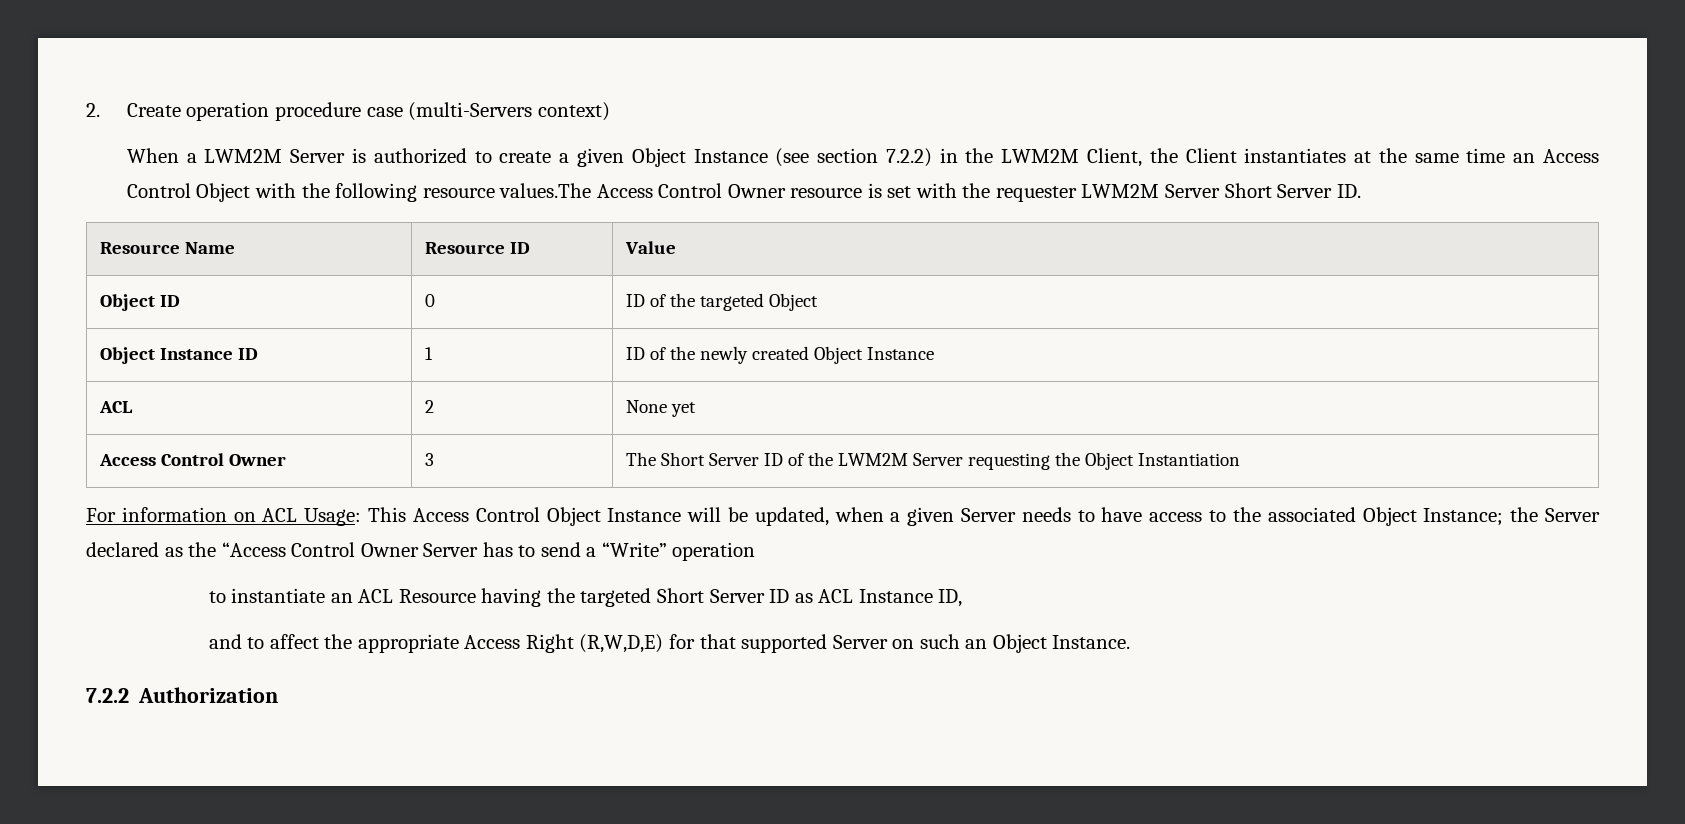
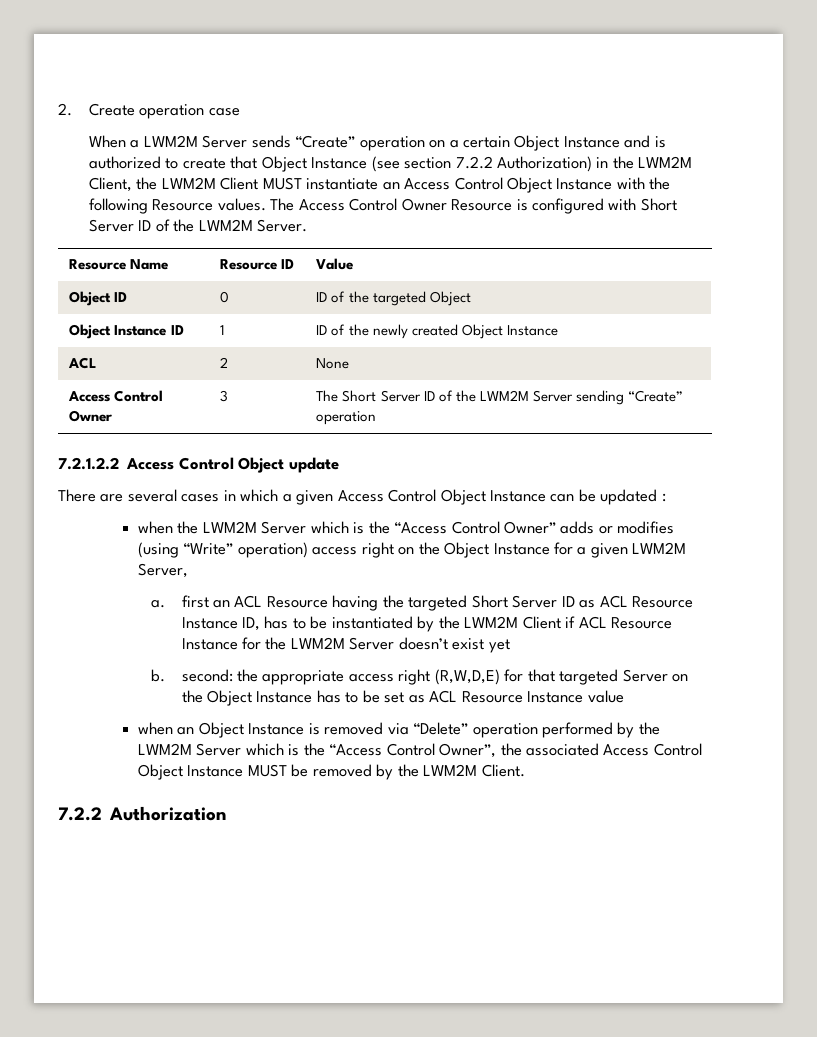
- 2. Create operation procedure case (multi-Servers context)
+ 2. Create operation case
- When a LWM2M Server is authorized to create a given Object Instance (see section 7.2.2) in the LWM2M Client, the Client instantiates at the same time an Access Control Object with the following resource values.The Access Control Owner resource is set with the requester LWM2M Server Short Server ID.
+ When a LWM2M Server sends “Create” operation on a certain Object Instance and is authorized to create that Object Instance (see section 7.2.2 Authorization) in the LWM2M Client, the LWM2M Client MUST instantiate an Access Control Object Instance with the following Resource values. The Access Control Owner Resource is configured with Short Server ID of the LWM2M Server.
- ACL | 2 | None yet
+ ACL | 2 | None
- Access Control Owner | 3 | The Short Server ID of the LWM2M Server requesting the Object Instantiation
- For information on ACL Usage: This Access Control Object Instance will be updated, when a given Server needs to have access to the associated Object Instance; the Server declared as the “Access Control Owner Server has to send a “Write” operation
- to instantiate an ACL Resource having the targeted Short Server ID as ACL Instance ID,
- and to affect the appropriate Access Right (R,W,D,E) for that supported Server on such an Object Instance.
+ Access Control Owner | 3 | The Short Server ID of the LWM2M Server sending “Create” operation
+ 7.2.1.2.2 Access Control Object update
+ There are several cases in which a given Access Control Object Instance can be updated :
+ when the LWM2M Server which is the “Access Control Owner” adds or modifies (using “Write” operation) access right on the Object Instance for a given LWM2M Server,
+ a. first an ACL Resource having the targeted Short Server ID as ACL Resource Instance ID, has to be instantiated by the LWM2M Client if ACL Resource Instance for the LWM2M Server doesn’t exist yet
+ b. second: the appropriate access right (R,W,D,E) for that targeted Server on the Object Instance has to be set as ACL Resource Instance value
+ when an Object Instance is removed via “Delete” operation performed by the LWM2M Server which is the “Access Control Owner”, the associated Access Control Object Instance MUST be removed by the LWM2M Client.

